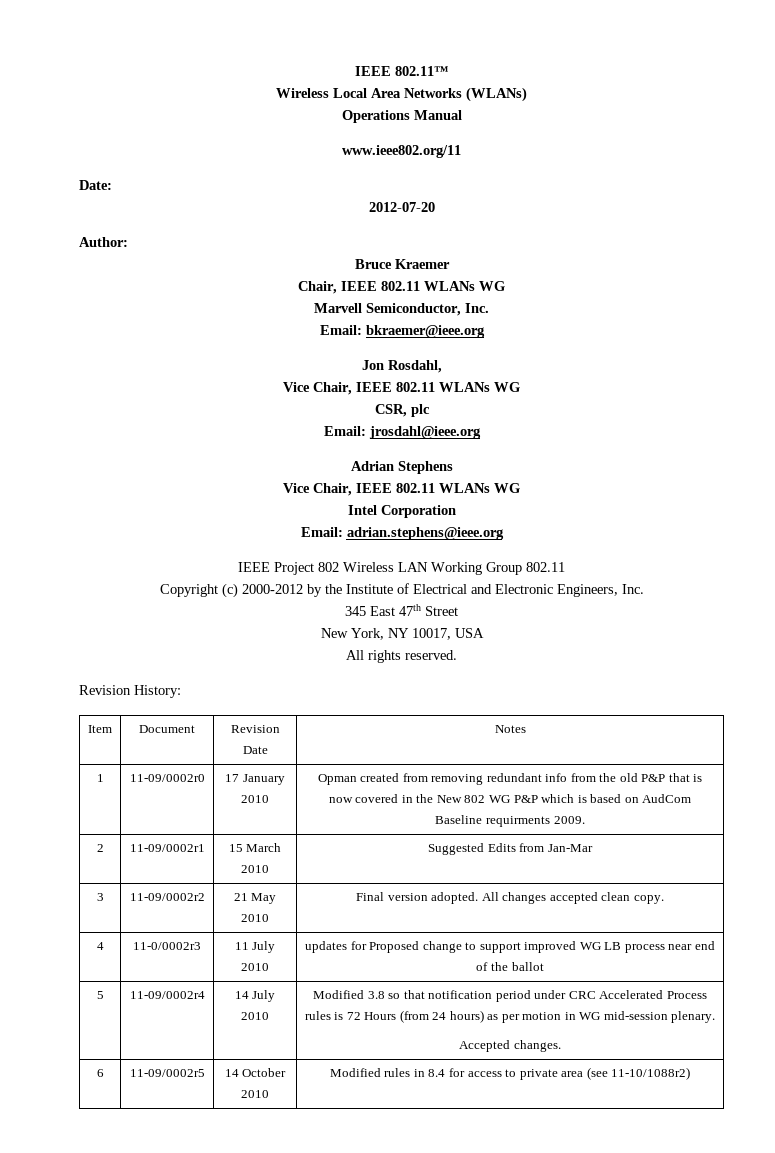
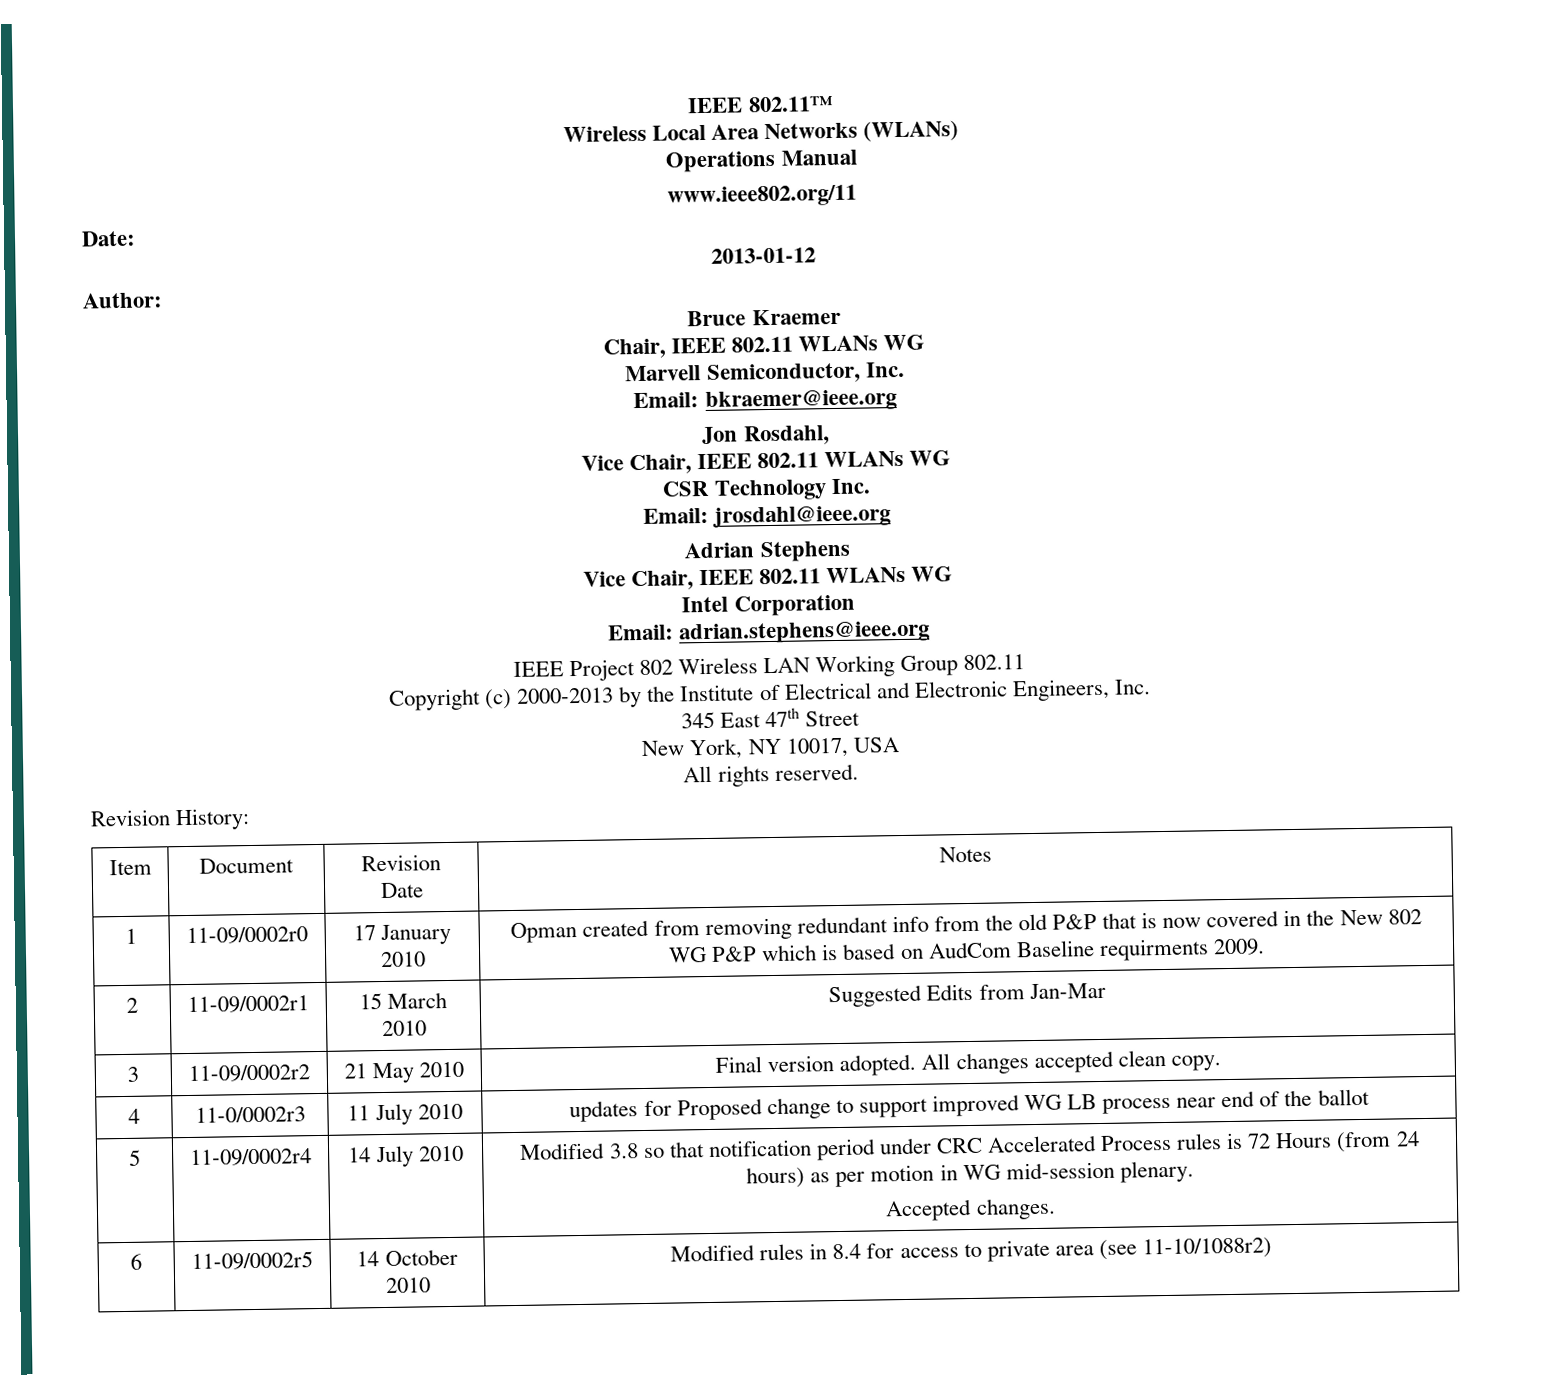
- 2012-07-20
+ 2013-01-12
- CSR, plc
+ CSR Technology Inc.
- Copyright (c) 2000-2012 by the Institute of Electrical and Electronic Engineers, Inc.
+ Copyright (c) 2000-2013 by the Institute of Electrical and Electronic Engineers, Inc.

